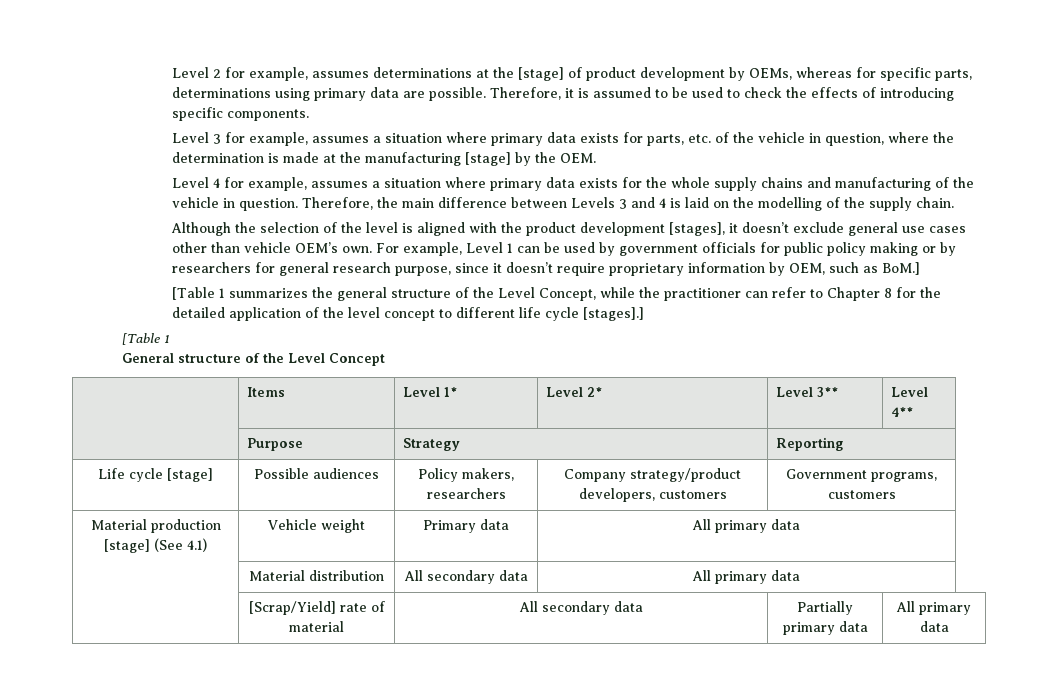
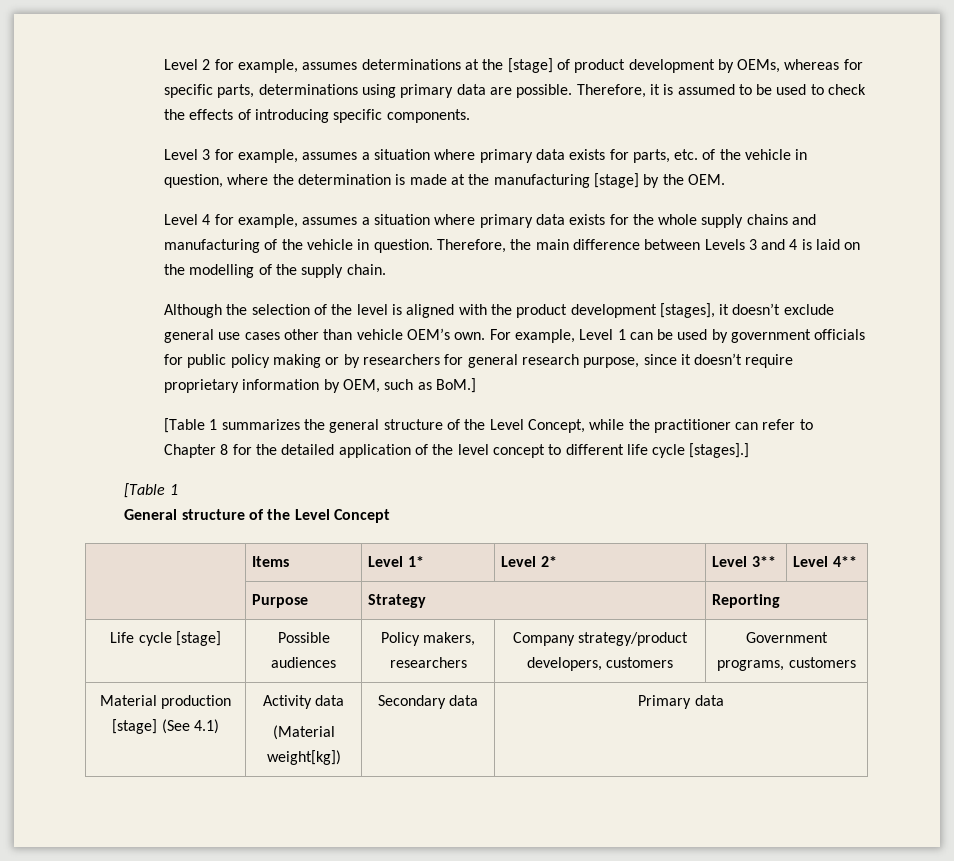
- Material production [stage] (See 4.1) | Vehicle weight | Primary data | All primary data
- | Material distribution | All secondary data | All primary data
- | [Scrap/Yield] rate of material | All secondary data | Partially primary data | All primary data
+ Material production [stage] (See 4.1) | Activity data
+ (Material weight[kg]) | Secondary data | Primary data

